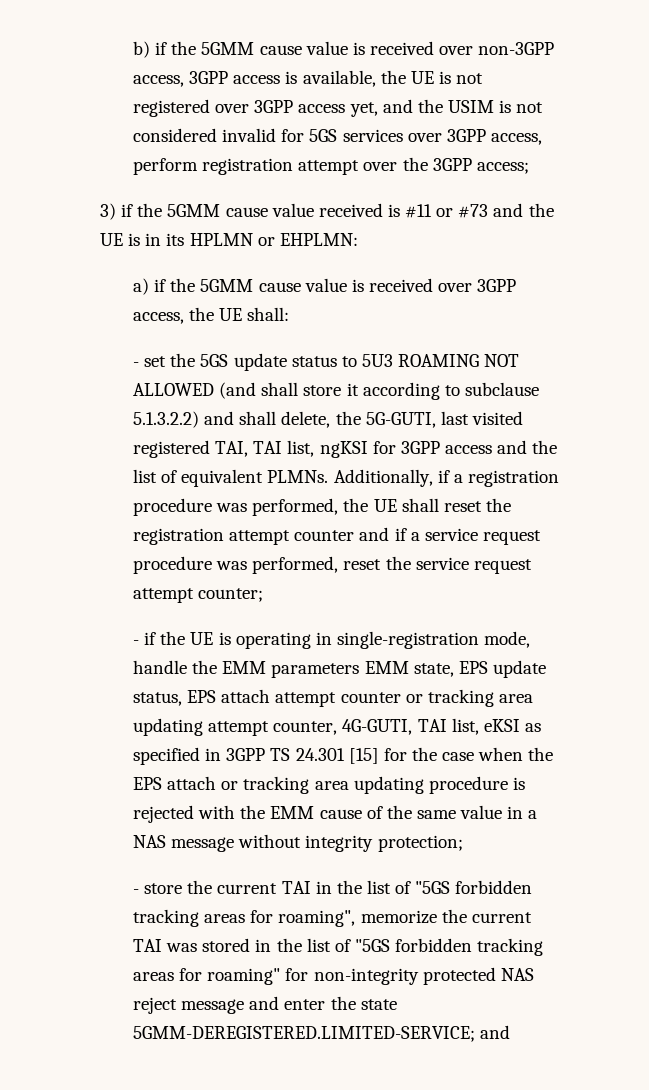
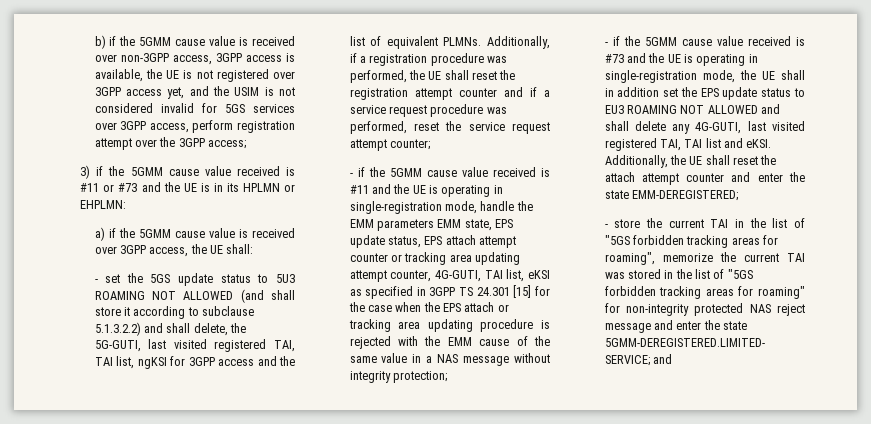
- - if the UE is operating in single-registration mode, handle the EMM parameters EMM state, EPS update status, EPS attach attempt counter or tracking area updating attempt counter, 4G-GUTI, TAI list, eKSI as specified in 3GPP TS 24.301 [15] for the case when the EPS attach or tracking area updating procedure is rejected with the EMM cause of the same value in a NAS message without integrity protection;
+ - if the 5GMM cause value received is #11 and the UE is operating in single-registration mode, handle the EMM parameters EMM state, EPS update status, EPS attach attempt counter or tracking area updating attempt counter, 4G-GUTI, TAI list, eKSI as specified in 3GPP TS 24.301 [15] for the case when the EPS attach or tracking area updating procedure is rejected with the EMM cause of the same value in a NAS message without integrity protection;
+ - if the 5GMM cause value received is #73 and the UE is operating in single-registration mode, the UE shall in addition set the EPS update status to EU3 ROAMING NOT ALLOWED and shall delete any 4G-GUTI, last visited registered TAI, TAI list and eKSI. Additionally, the UE shall reset the attach attempt counter and enter the state EMM-DEREGISTERED;

